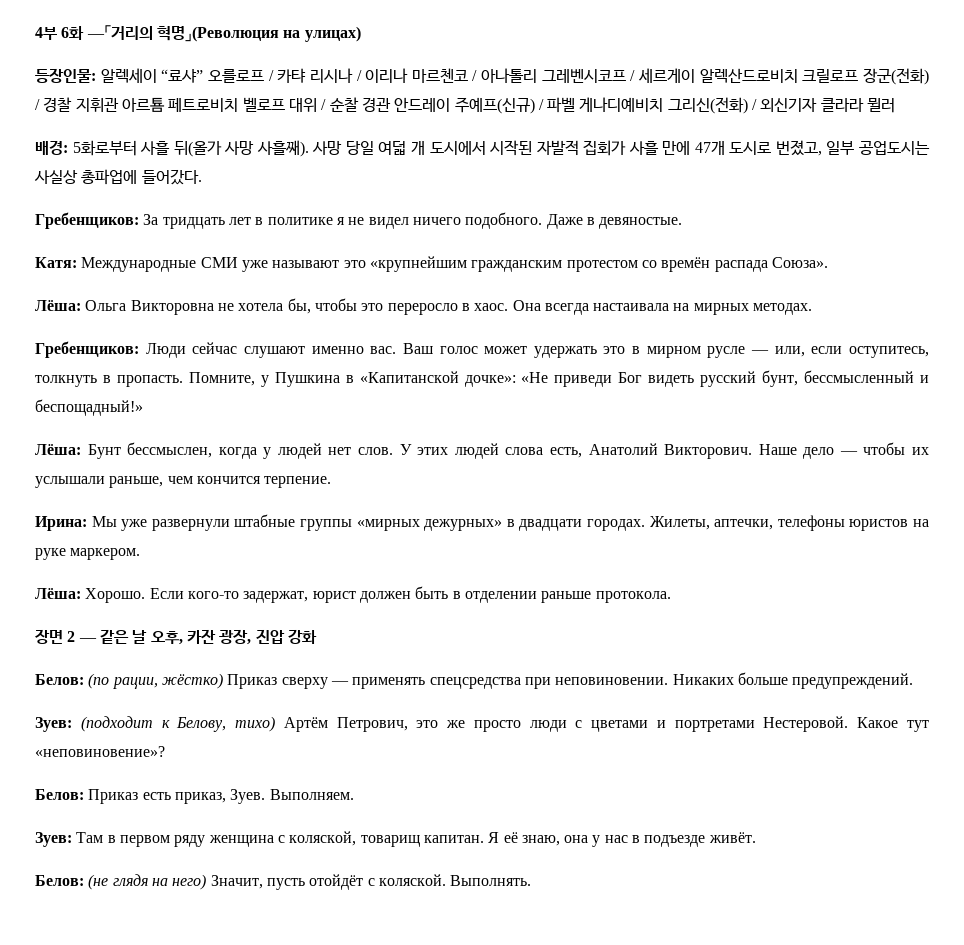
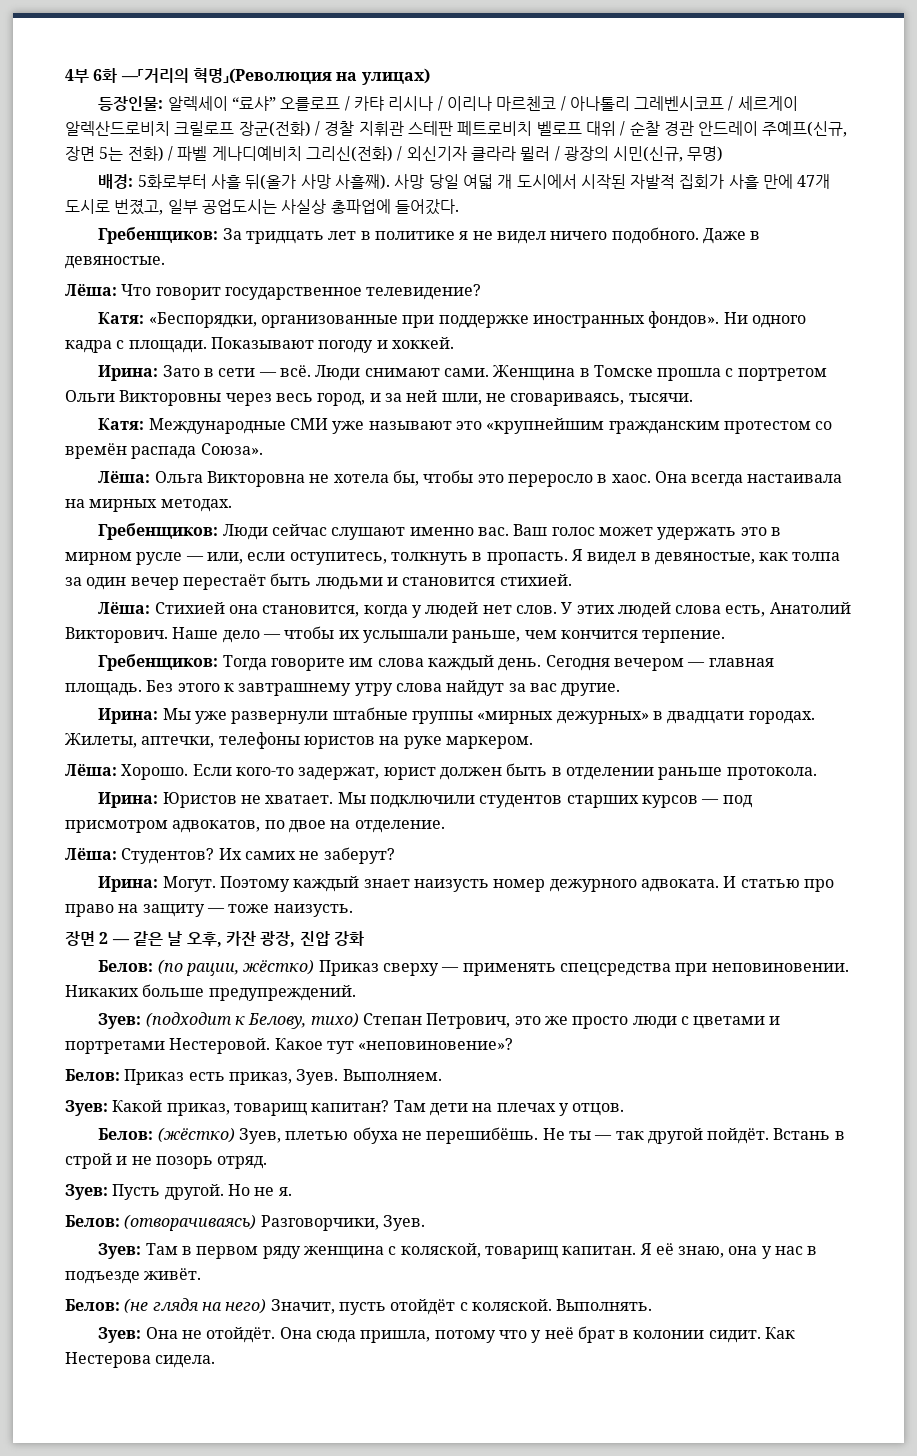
- 등장인물: 알렉세이 “료샤” 오를로프 / 카탸 리시나 / 이리나 마르첸코 / 아나톨리 그레벤시코프 / 세르게이 알렉산드로비치 크릴로프 장군(전화) / 경찰 지휘관 아르툠 페트로비치 벨로프 대위 / 순찰 경관 안드레이 주예프(신규) / 파벨 게나디예비치 그리신(전화) / 외신기자 클라라 뮐러
+ 등장인물: 알렉세이 “료샤” 오를로프 / 카탸 리시나 / 이리나 마르첸코 / 아나톨리 그레벤시코프 / 세르게이 알렉산드로비치 크릴로프 장군(전화) / 경찰 지휘관 스테판 페트로비치 벨로프 대위 / 순찰 경관 안드레이 주예프(신규, 장면 5는 전화) / 파벨 게나디예비치 그리신(전화) / 외신기자 클라라 뮐러 / 광장의 시민(신규, 무명)
+ Лёша: Что говорит государственное телевидение?
+ Катя: «Беспорядки, организованные при поддержке иностранных фондов». Ни одного кадра с площади. Показывают погоду и хоккей.
+ Ирина: Зато в сети — всё. Люди снимают сами. Женщина в Томске прошла с портретом Ольги Викторовны через весь город, и за ней шли, не сговариваясь, тысячи.
- Помните, у Пушкина в «Капитанской дочке»: «Не приведи Бог видеть русский бунт, бессмысленный и беспощадный!»
- Лёша: Бунт бессмыслен, когда у людей нет слов.
+ Я видел в девяностые, как толпа за один вечер перестаёт быть людьми и становится стихией.
+ Лёша: Стихией она становится, когда у людей нет слов.
+ Гребенщиков: Тогда говорите им слова каждый день. Сегодня вечером — главная площадь. Без этого к завтрашнему утру слова найдут за вас другие.
+ Ирина: Юристов не хватает. Мы подключили студентов старших курсов — под присмотром адвокатов, по двое на отделение.
+ Лёша: Студентов? Их самих не заберут?
+ Ирина: Могут. Поэтому каждый знает наизусть номер дежурного адвоката. И статью про право на защиту — тоже наизусть.
- Зуев: (подходит к Белову, тихо) Артём Петрович, это же просто люди с цветами и портретами Нестеровой.
+ Зуев: (подходит к Белову, тихо) Степан Петрович, это же просто люди с цветами и портретами Нестеровой.
+ Зуев: Какой приказ, товарищ капитан? Там дети на плечах у отцов.
+ Белов: (жёстко) Зуев, плетью обуха не перешибёшь. Не ты — так другой пойдёт. Встань в строй и не позорь отряд.
+ Зуев: Пусть другой. Но не я.
+ Белов: (отворачиваясь) Разговорчики, Зуев.
+ Зуев: Она не отойдёт. Она сюда пришла, потому что у неё брат в колонии сидит. Как Нестерова сидела.

